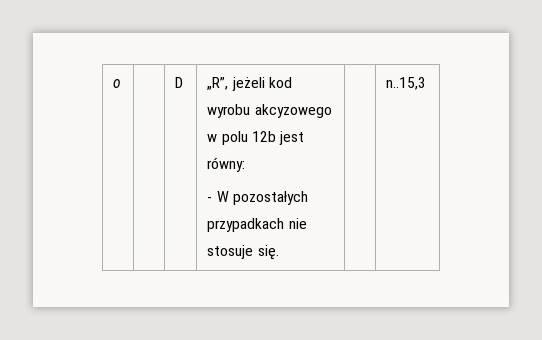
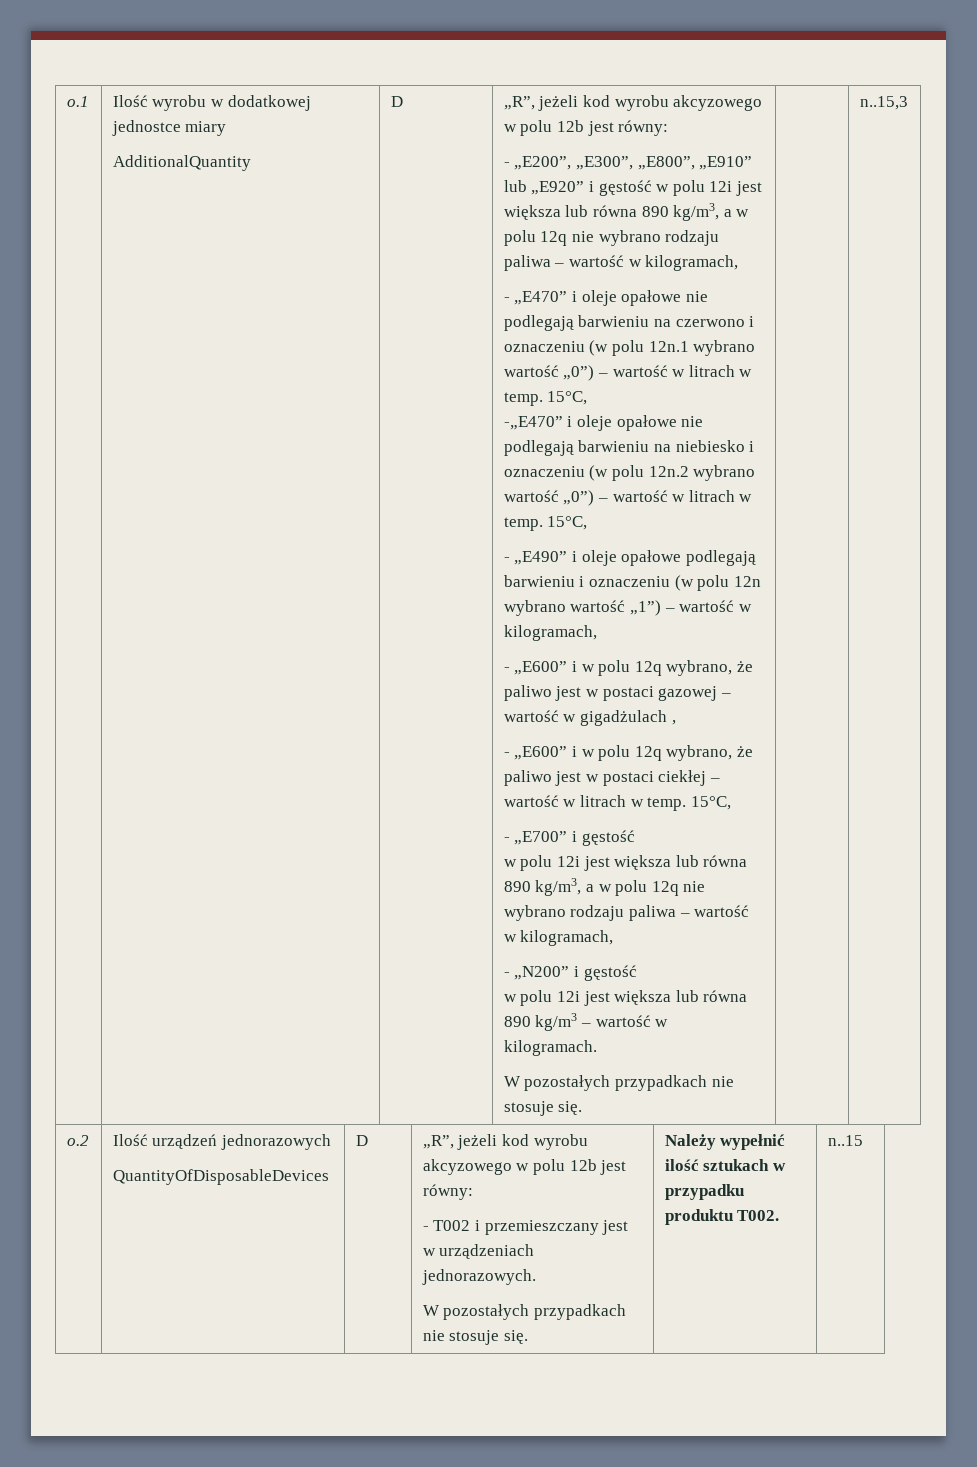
- o
+ o.1 | Ilość wyrobu w dodatkowej jednostce miary
+ AdditionalQuantity
- - W pozostałych przypadkach nie stosuje się.
+ - „E200”, „E300”, „E800”, „E910” lub „E920” i gęstość w polu 12i jest większa lub równa 890 kg/m3, a w polu 12q nie wybrano rodzaju paliwa – wartość w kilogramach,
+ - „E470” i oleje opałowe nie podlegają barwieniu na czerwono i oznaczeniu (w polu 12n.1 wybrano wartość „0”) – wartość w litrach w temp. 15°C,
+ -„E470” i oleje opałowe nie podlegają barwieniu na niebiesko i oznaczeniu (w polu 12n.2 wybrano wartość „0”) – wartość w litrach w temp. 15°C,
+ - „E490” i oleje opałowe podlegają barwieniu i oznaczeniu (w polu 12n wybrano wartość „1”) – wartość w kilogramach,
+ - „E600” i w polu 12q wybrano, że paliwo jest w postaci gazowej – wartość w gigadżulach ,
+ - „E600” i w polu 12q wybrano, że paliwo jest w postaci ciekłej – wartość w litrach w temp. 15°C,
+ - „E700” i gęstość
+ w polu 12i jest większa lub równa 890 kg/m3, a w polu 12q nie wybrano rodzaju paliwa – wartość w kilogramach,
+ - „N200” i gęstość
+ w polu 12i jest większa lub równa 890 kg/m3 – wartość w kilogramach.
+ W pozostałych przypadkach nie stosuje się.
+ o.2 | Ilość urządzeń jednorazowych
+ QuantityOfDisposableDevices | D | „R”, jeżeli kod wyrobu akcyzowego w polu 12b jest równy:
+ - T002 i przemieszczany jest w urządzeniach jednorazowych.
+ W pozostałych przypadkach nie stosuje się. | Należy wypełnić ilość sztukach w przypadku produktu T002. | n..15

